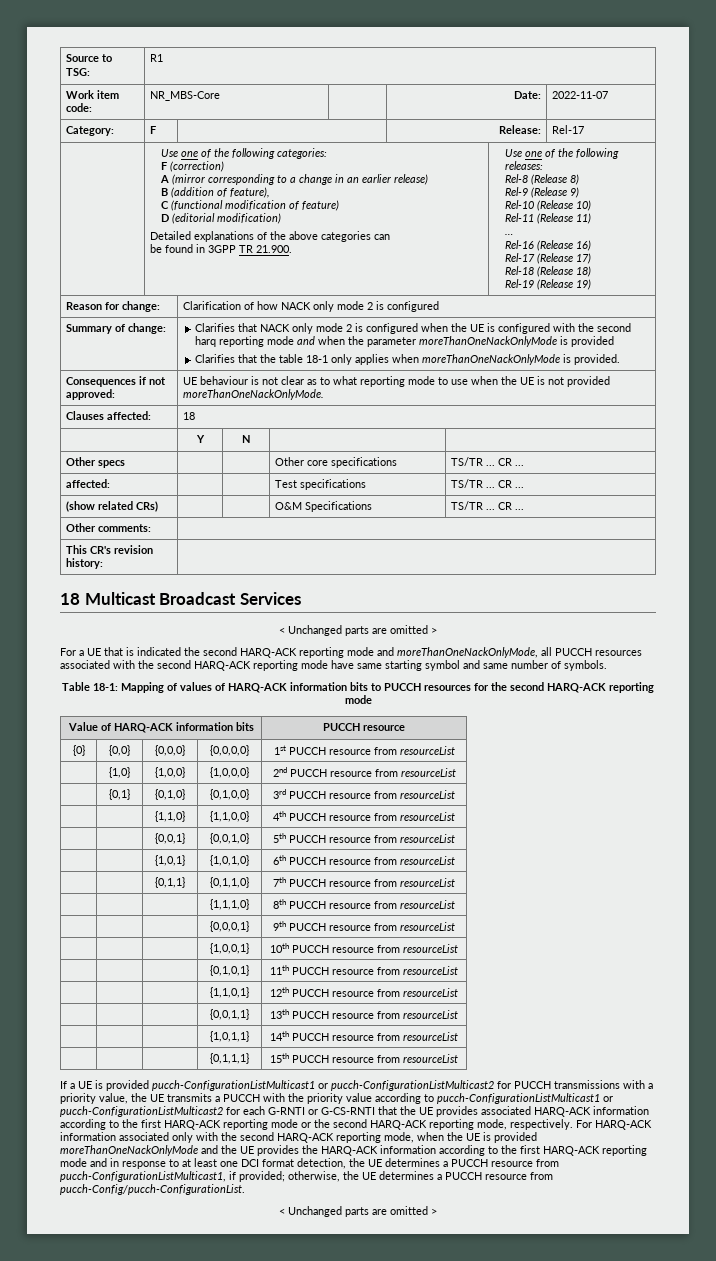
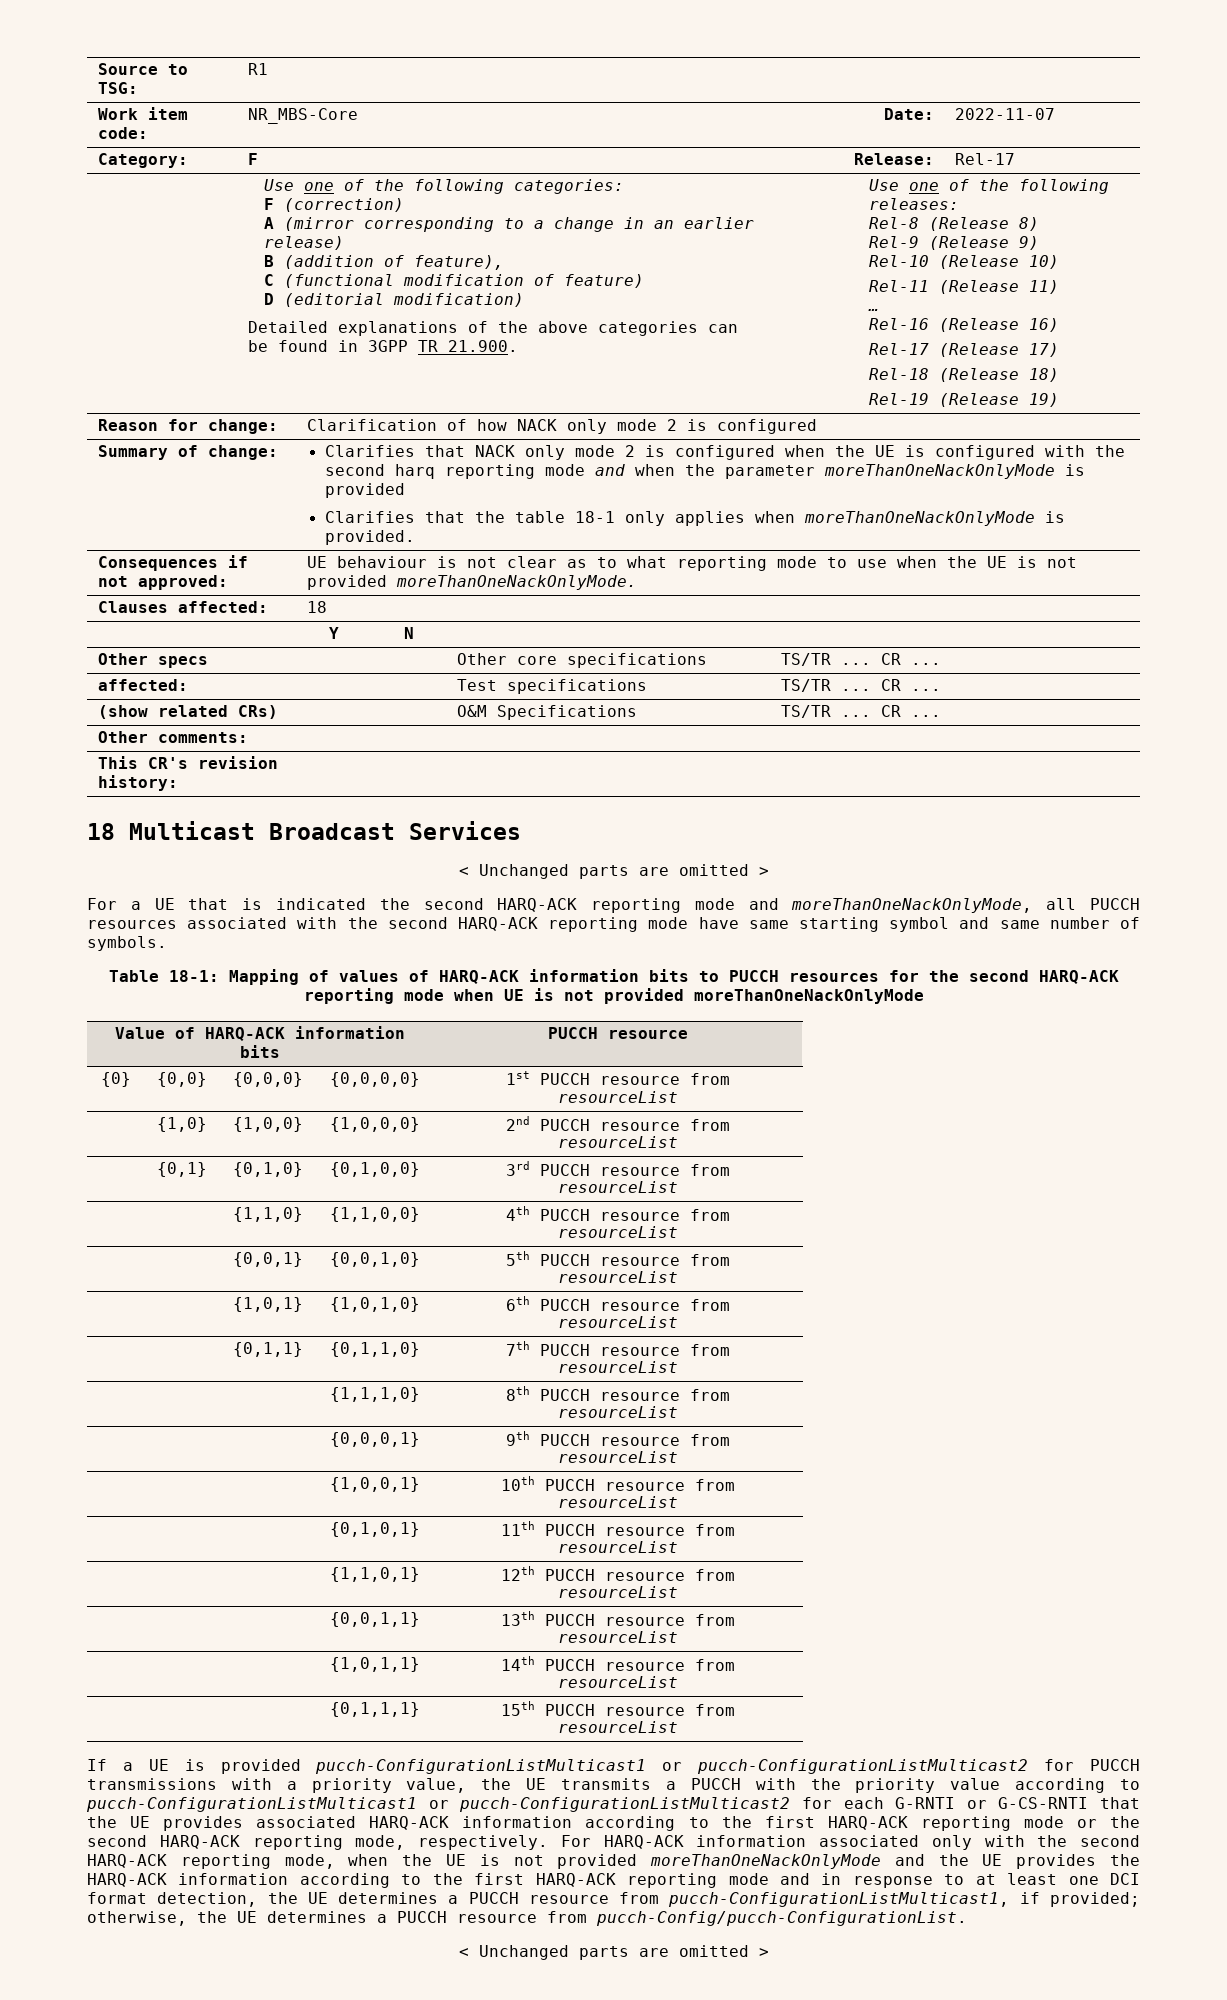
- Table 18-1: Mapping of values of HARQ-ACK information bits to PUCCH resources for the second HARQ-ACK reporting mode
+ Table 18-1: Mapping of values of HARQ-ACK information bits to PUCCH resources for the second HARQ-ACK reporting mode when UE is not provided moreThanOneNackOnlyMode
- For HARQ-ACK information associated only with the second HARQ-ACK reporting mode, when the UE is provided moreThanOneNackOnlyMode and the UE provides the HARQ-ACK information according to the first HARQ-ACK reporting mode and in response to at least one DCI format detection, the UE determines a PUCCH resource from pucch-ConfigurationListMulticast1, if provided; otherwise, the UE determines a PUCCH resource from pucch-Config/pucch-ConfigurationList.
+ For HARQ-ACK information associated only with the second HARQ-ACK reporting mode, when the UE is not provided moreThanOneNackOnlyMode and the UE provides the HARQ-ACK information according to the first HARQ-ACK reporting mode and in response to at least one DCI format detection, the UE determines a PUCCH resource from pucch-ConfigurationListMulticast1, if provided; otherwise, the UE determines a PUCCH resource from pucch-Config/pucch-ConfigurationList.

